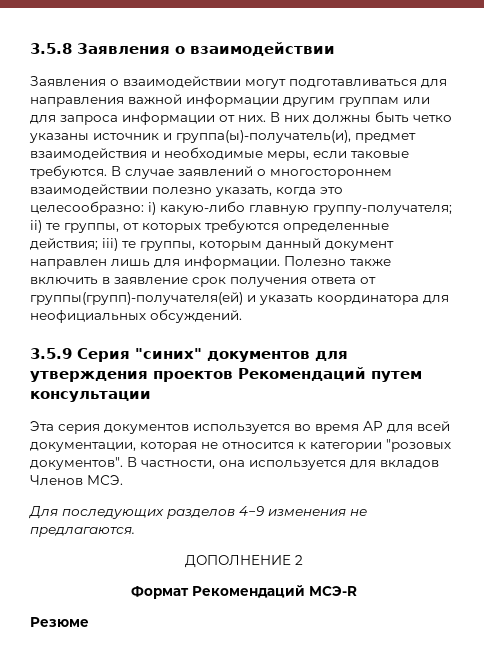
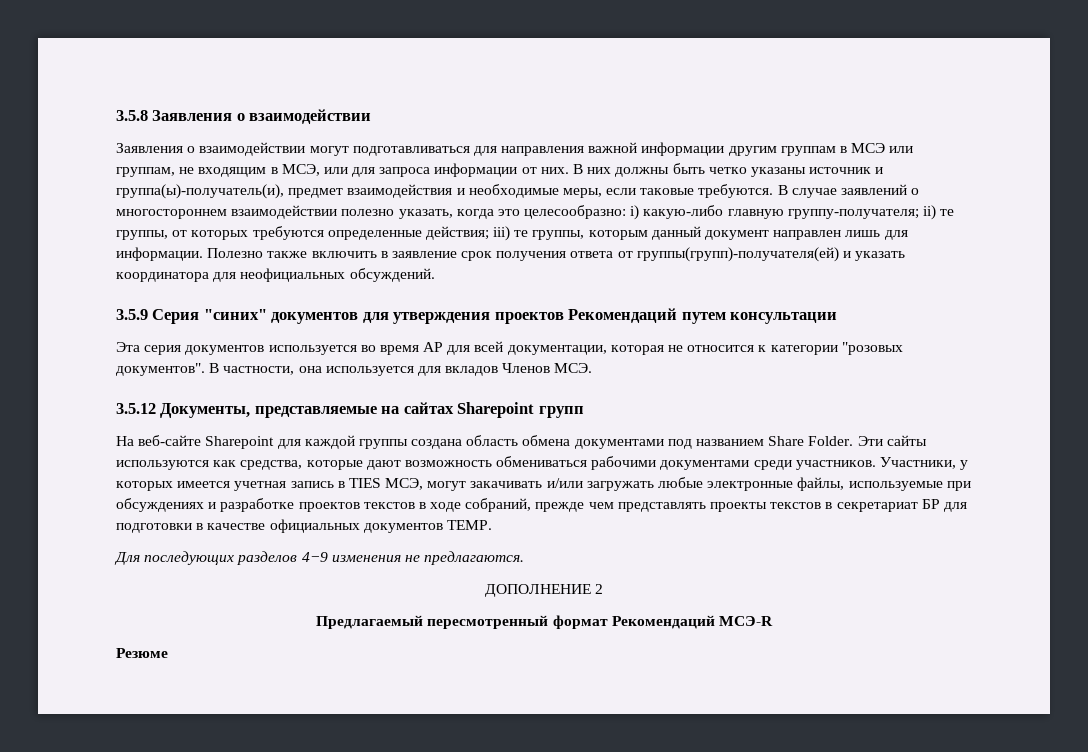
- Заявления о взаимодействии могут подготавливаться для направления важной информации другим группам или для запроса информации от них.
+ Заявления о взаимодействии могут подготавливаться для направления важной информации другим группам в МСЭ или группам, не входящим в МСЭ, или для запроса информации от них.
+ 3.5.12 Документы, представляемые на сайтах Sharepoint групп
+ На веб-сайте Sharepoint для каждой группы создана область обмена документами под названием Share Folder. Эти сайты используются как средства, которые дают возможность обмениваться рабочими документами среди участников. Участники, у которых имеется учетная запись в TIES МСЭ, могут закачивать и/или загружать любые электронные файлы, используемые при обсуждениях и разработке проектов текстов в ходе собраний, прежде чем представлять проекты текстов в секретариат БР для подготовки в качестве официальных документов TEMP.
- Формат Рекомендаций МСЭ-R
+ Предлагаемый пересмотренный формат Рекомендаций МСЭ-R

